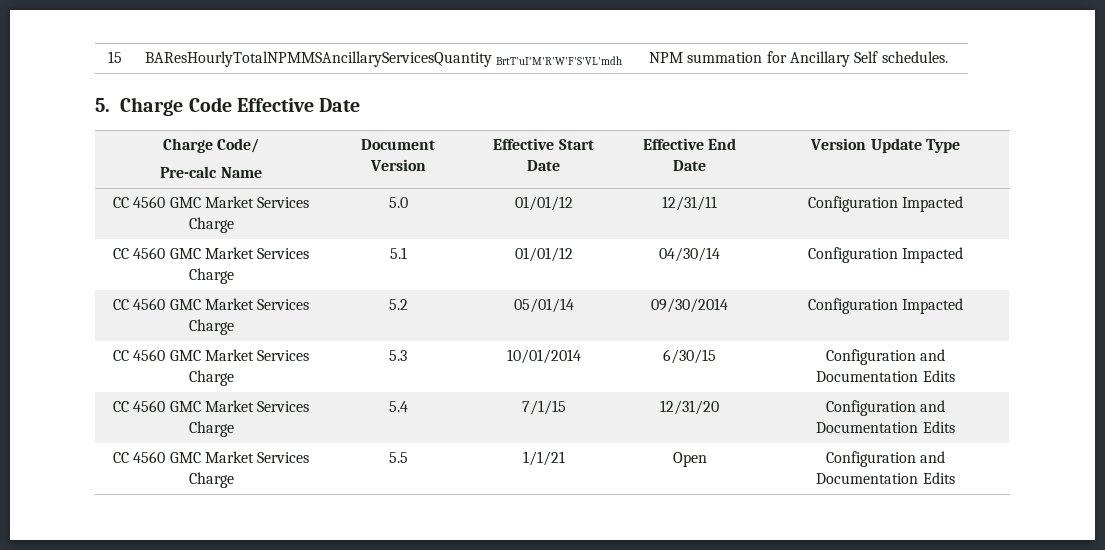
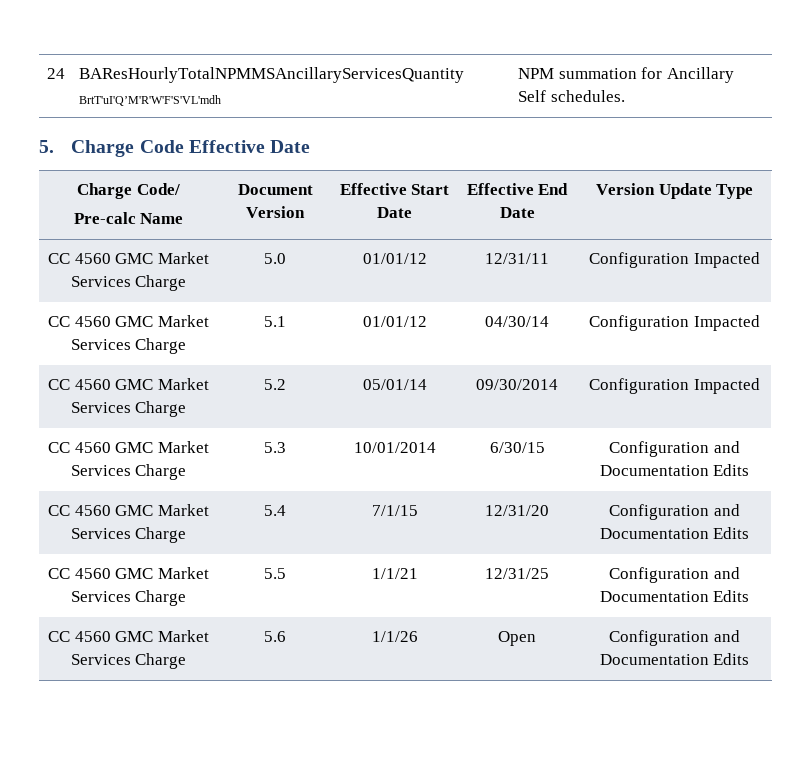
- 15 | BAResHourlyTotalNPMMSAncillaryServicesQuantity BrtT'uI'M'R'W'F'S'VL'mdh | NPM summation for Ancillary Self schedules.
+ 24 | BAResHourlyTotalNPMMSAncillaryServicesQuantity BrtT'uI'Q’M'R'W'F'S'VL'mdh | NPM summation for Ancillary Self schedules.
- CC 4560 GMC Market Services Charge | 5.5 | 1/1/21 | Open | Configuration and Documentation Edits
+ CC 4560 GMC Market Services Charge | 5.5 | 1/1/21 | 12/31/25 | Configuration and Documentation Edits
+ CC 4560 GMC Market Services Charge | 5.6 | 1/1/26 | Open | Configuration and Documentation Edits

